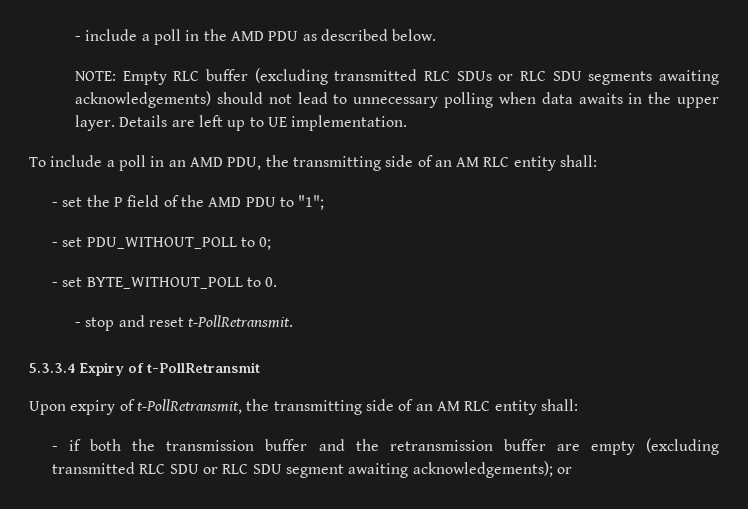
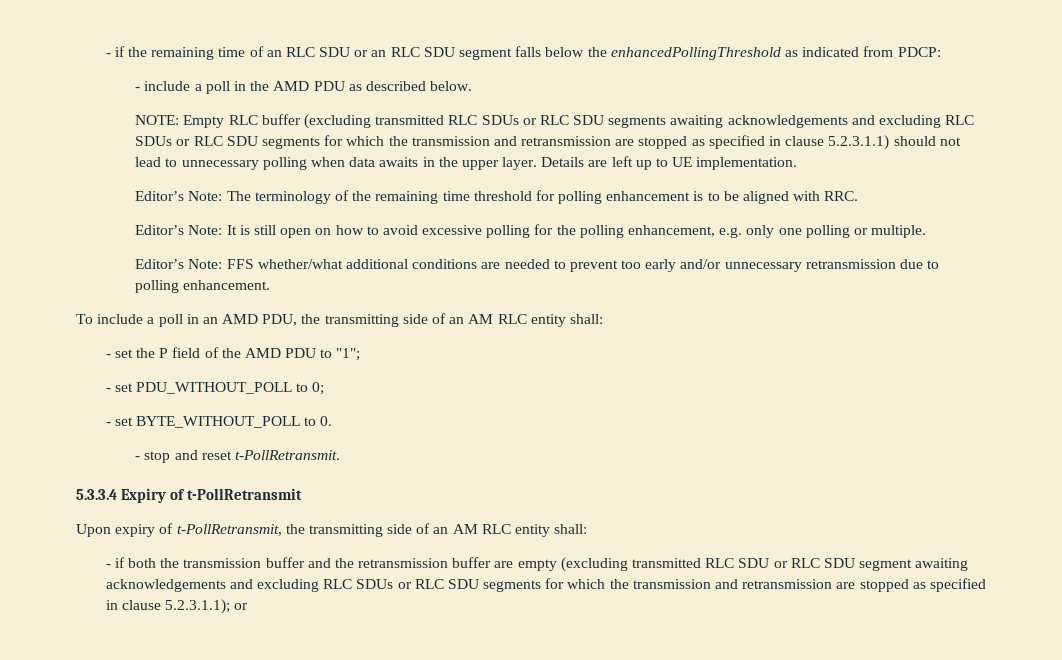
+ - if the remaining time of an RLC SDU or an RLC SDU segment falls below the enhancedPollingThreshold as indicated from PDCP:
- NOTE: Empty RLC buffer (excluding transmitted RLC SDUs or RLC SDU segments awaiting acknowledgements) should not lead to unnecessary polling when data awaits in the upper layer.
+ NOTE: Empty RLC buffer (excluding transmitted RLC SDUs or RLC SDU segments awaiting acknowledgements and excluding RLC SDUs or RLC SDU segments for which the transmission and retransmission are stopped as specified in clause 5.2.3.1.1) should not lead to unnecessary polling when data awaits in the upper layer.
+ Editor’s Note: The terminology of the remaining time threshold for polling enhancement is to be aligned with RRC.
+ Editor’s Note: It is still open on how to avoid excessive polling for the polling enhancement, e.g. only one polling or multiple.
+ Editor’s Note: FFS whether/what additional conditions are needed to prevent too early and/or unnecessary retransmission due to polling enhancement.
- - if both the transmission buffer and the retransmission buffer are empty (excluding transmitted RLC SDU or RLC SDU segment awaiting acknowledgements); or
+ - if both the transmission buffer and the retransmission buffer are empty (excluding transmitted RLC SDU or RLC SDU segment awaiting acknowledgements and excluding RLC SDUs or RLC SDU segments for which the transmission and retransmission are stopped as specified in clause 5.2.3.1.1); or

